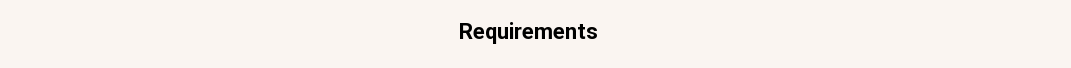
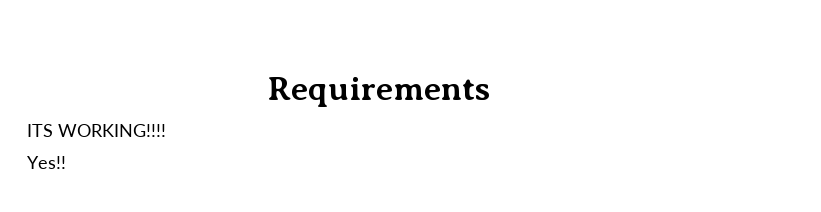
+ ITS WORKING!!!!
+ Yes!!

